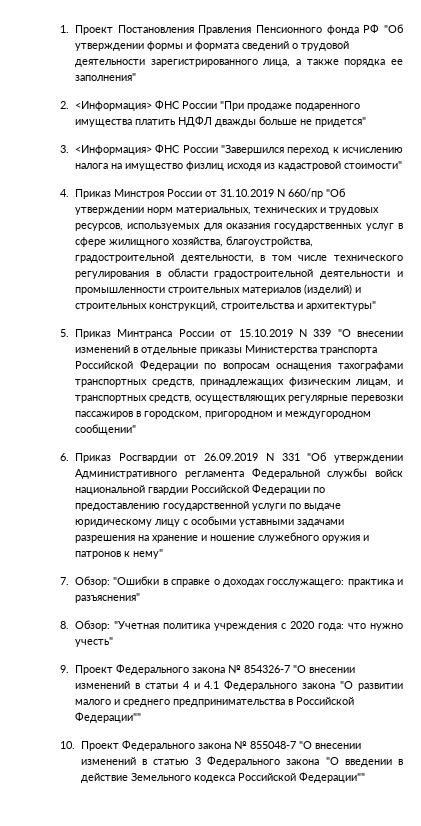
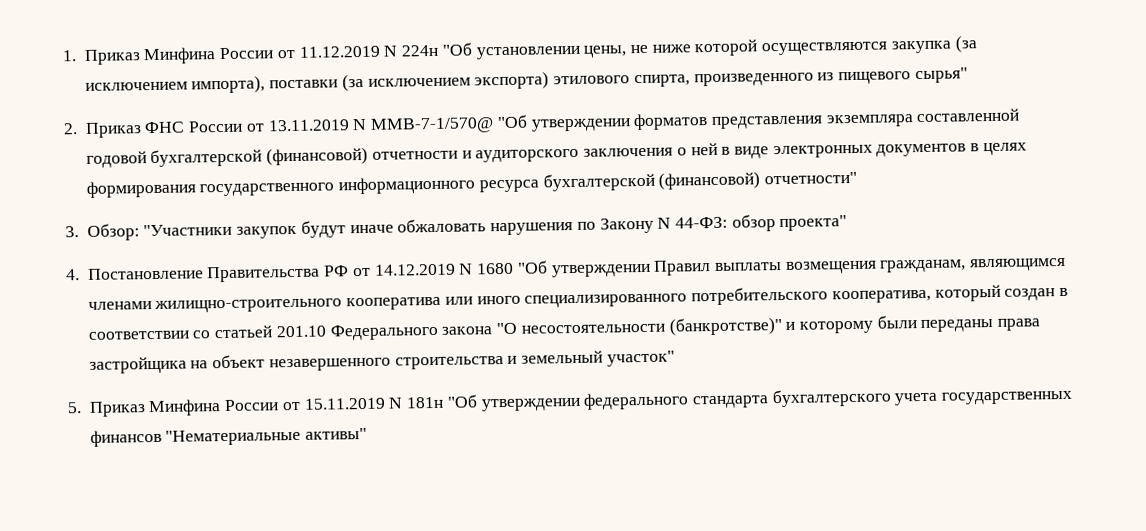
- 1. Проект Постановления Правления Пенсионного фонда РФ "Об утверждении формы и формата сведений о трудовой деятельности зарегистрированного лица, а также порядка ее заполнения"
- 2. <Информация> ФНС России "При продаже подаренного имущества платить НДФЛ дважды больше не придется"
- 3. <Информация> ФНС России "Завершился переход к исчислению налога на имущество физлиц исходя из кадастровой стоимости"
- 4. Приказ Минстроя России от 31.10.2019 N 660/пр "Об утверждении норм материальных, технических и трудовых ресурсов, используемых для оказания государственных услуг в сфере жилищного хозяйства, благоустройства, градостроительной деятельности, в том числе технического регулирования в области градостроительной деятельности и промышленности строительных материалов (изделий) и строительных конструкций, строительства и архитектуры"
+ 1. Приказ Минфина России от 11.12.2019 N 224н "Об установлении цены, не ниже которой осуществляются закупка (за исключением импорта), поставки (за исключением экспорта) этилового спирта, произведенного из пищевого сырья"
+ 2. Приказ ФНС России от 13.11.2019 N ММВ-7-1/570@ "Об утверждении форматов представления экземпляра составленной годовой бухгалтерской (финансовой) отчетности и аудиторского заключения о ней в виде электронных документов в целях формирования государственного информационного ресурса бухгалтерской (финансовой) отчетности"
+ 3. Обзор: "Участники закупок будут иначе обжаловать нарушения по Закону N 44-ФЗ: обзор проекта"
+ 4. Постановление Правительства РФ от 14.12.2019 N 1680 "Об утверждении Правил выплаты возмещения гражданам, являющимся членами жилищно-строительного кооператива или иного специализированного потребительского кооператива, который создан в соответствии со статьей 201.10 Федерального закона "О несостоятельности (банкротстве)" и которому были переданы права застройщика на объект незавершенного строительства и земельный участок"
- 5. Приказ Минтранса России от 15.10.2019 N 339 "О внесении изменений в отдельные приказы Министерства транспорта Российской Федерации по вопросам оснащения тахографами транспортных средств, принадлежащих физическим лицам, и транспортных средств, осуществляющих регулярные перевозки пассажиров в городском, пригородном и междугородном сообщении"
- 6. Приказ Росгвардии от 26.09.2019 N 331 "Об утверждении Административного регламента Федеральной службы войск национальной гвардии Российской Федерации по предоставлению государственной услуги по выдаче юридическому лицу с особыми уставными задачами разрешения на хранение и ношение служебного оружия и патронов к нему"
- 7. Обзор: "Ошибки в справке о доходах госслужащего: практика и разъяснения"
- 8. Обзор: "Учетная политика учреждения с 2020 года: что нужно учесть"
- 9. Проект Федерального закона № 854326-7 "О внесении изменений в статьи 4 и 4.1 Федерального закона "О развитии малого и среднего предпринимательства в Российской Федерации""
- 10. Проект Федерального закона № 855048-7 "О внесении изменений в статью 3 Федерального закона "О введении в действие Земельного кодекса Российской Федерации""
+ 5. Приказ Минфина России от 15.11.2019 N 181н "Об утверждении федерального стандарта бухгалтерского учета государственных финансов "Нематериальные активы"

